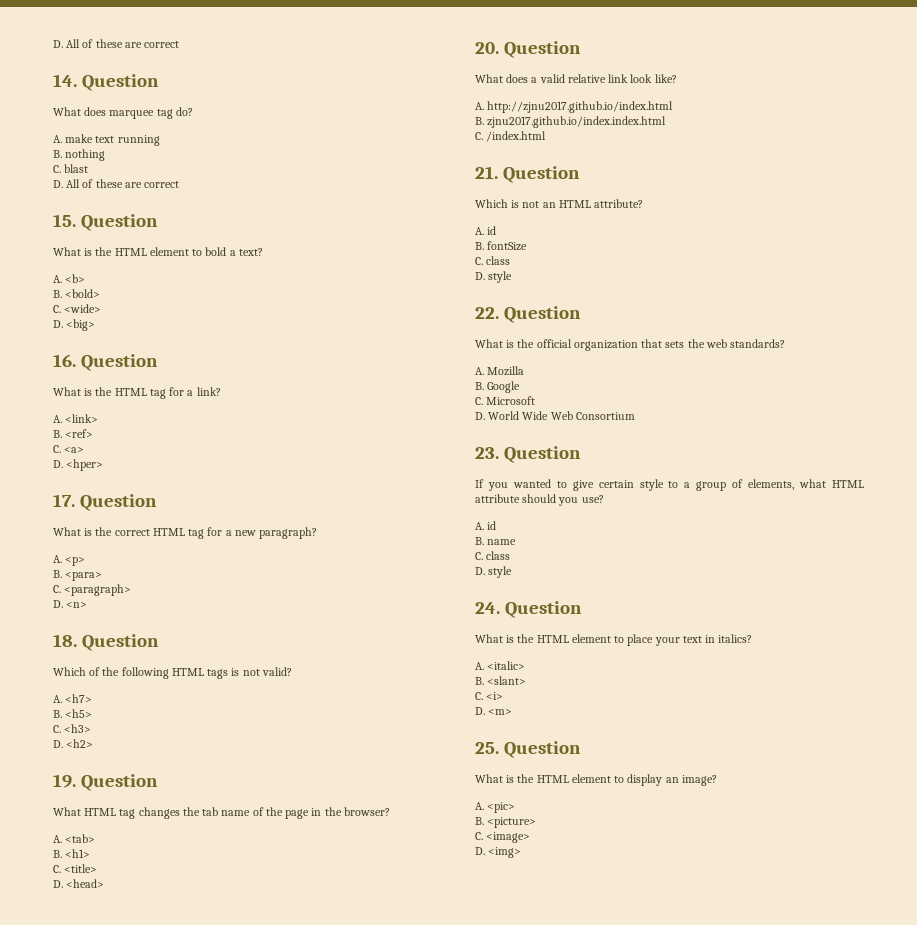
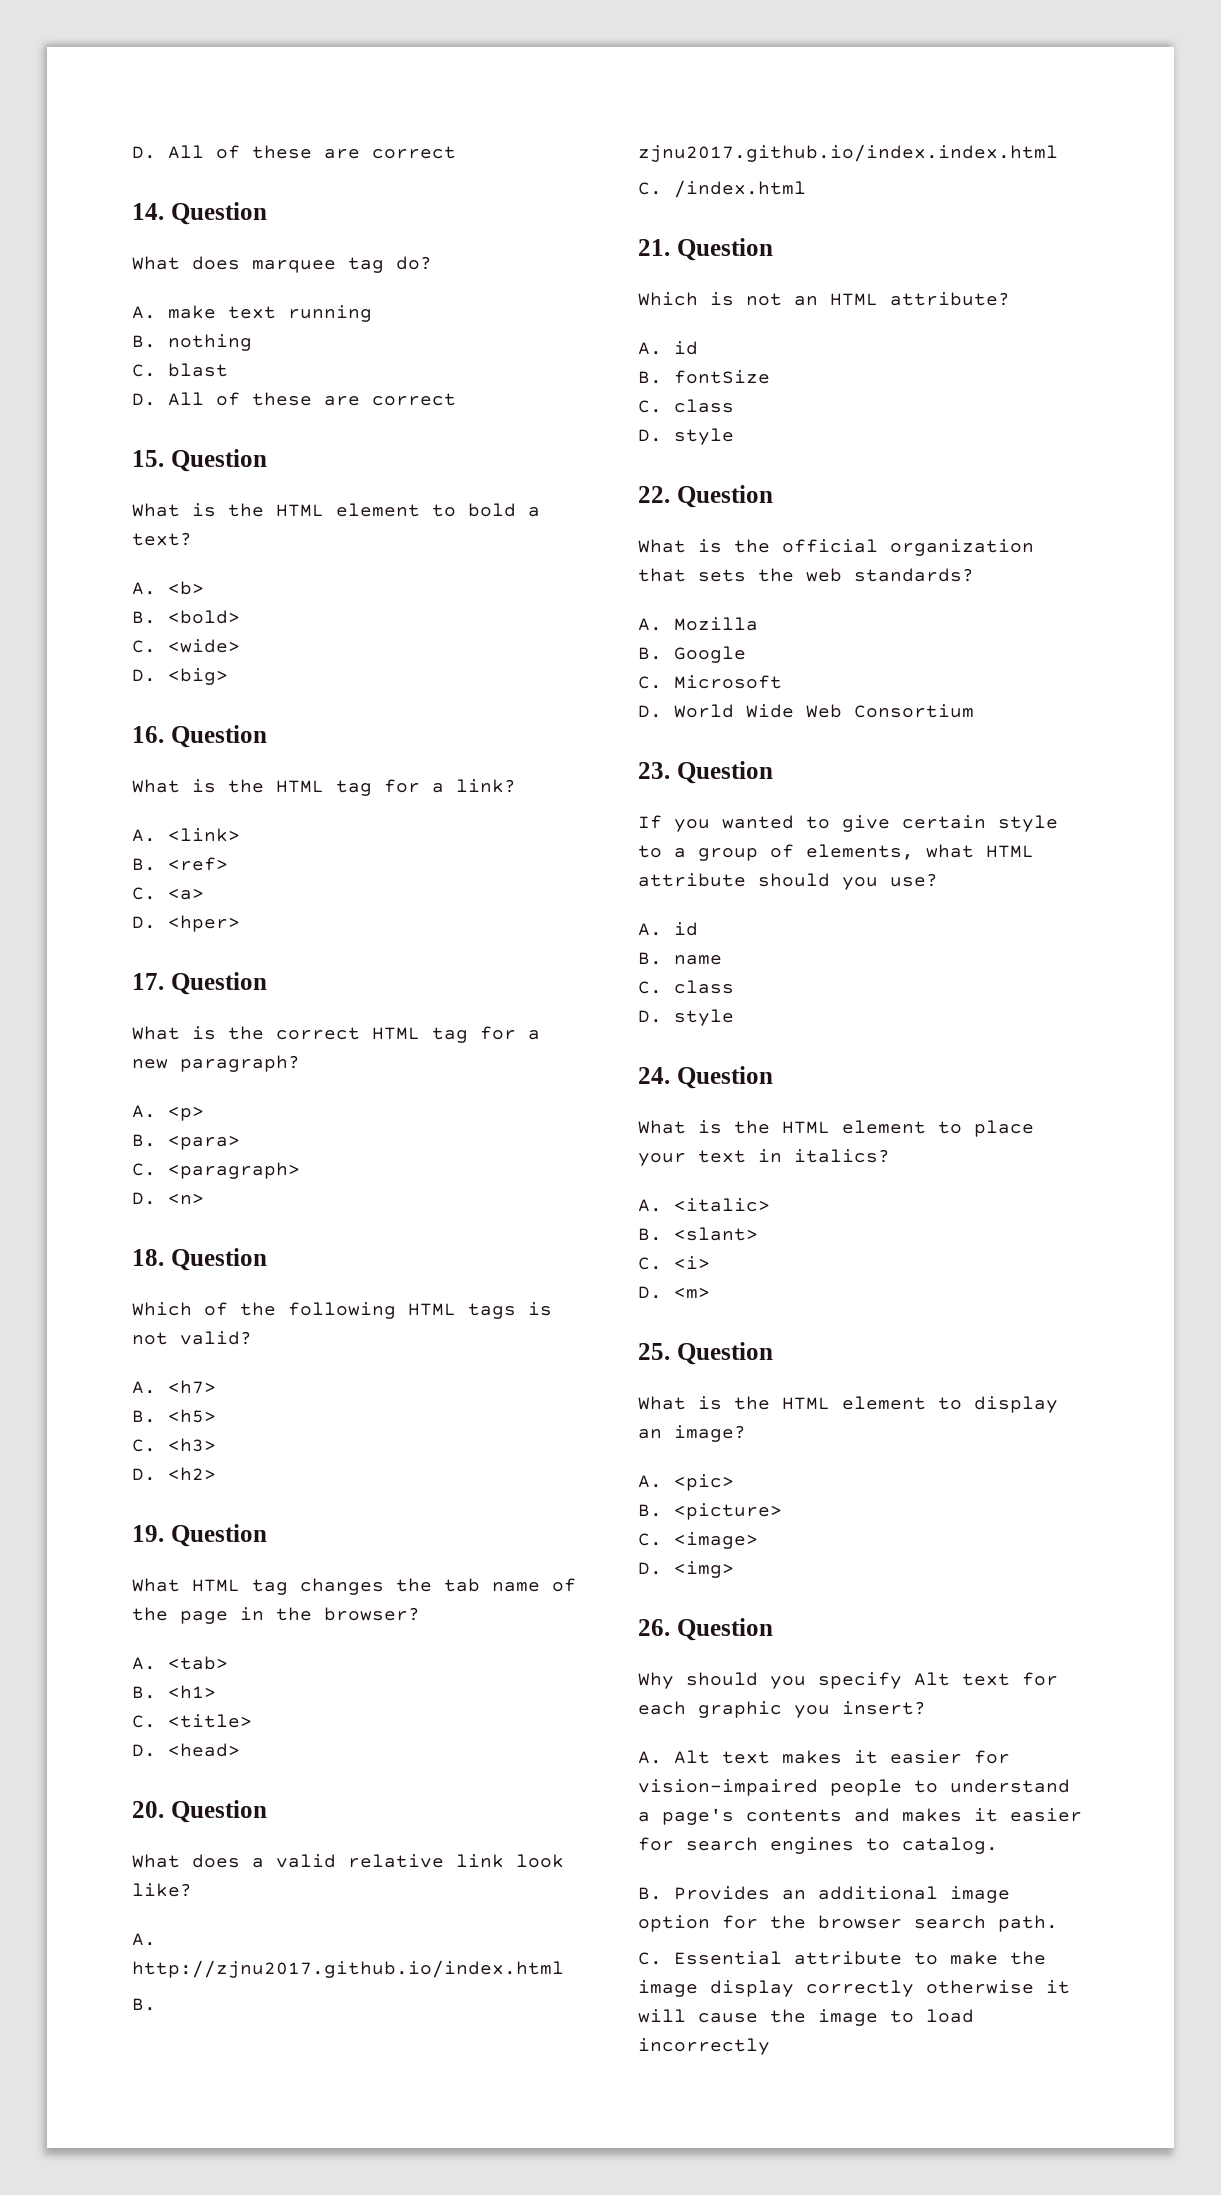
+ 26. Question
+ Why should you specify Alt text for each graphic you insert?
+ A. Alt text makes it easier for vision-impaired people to understand a page's contents and makes it easier for search engines to catalog.
+ B. Provides an additional image option for the browser search path.
+ C. Essential attribute to make the image display correctly otherwise it will cause the image to load incorrectly

